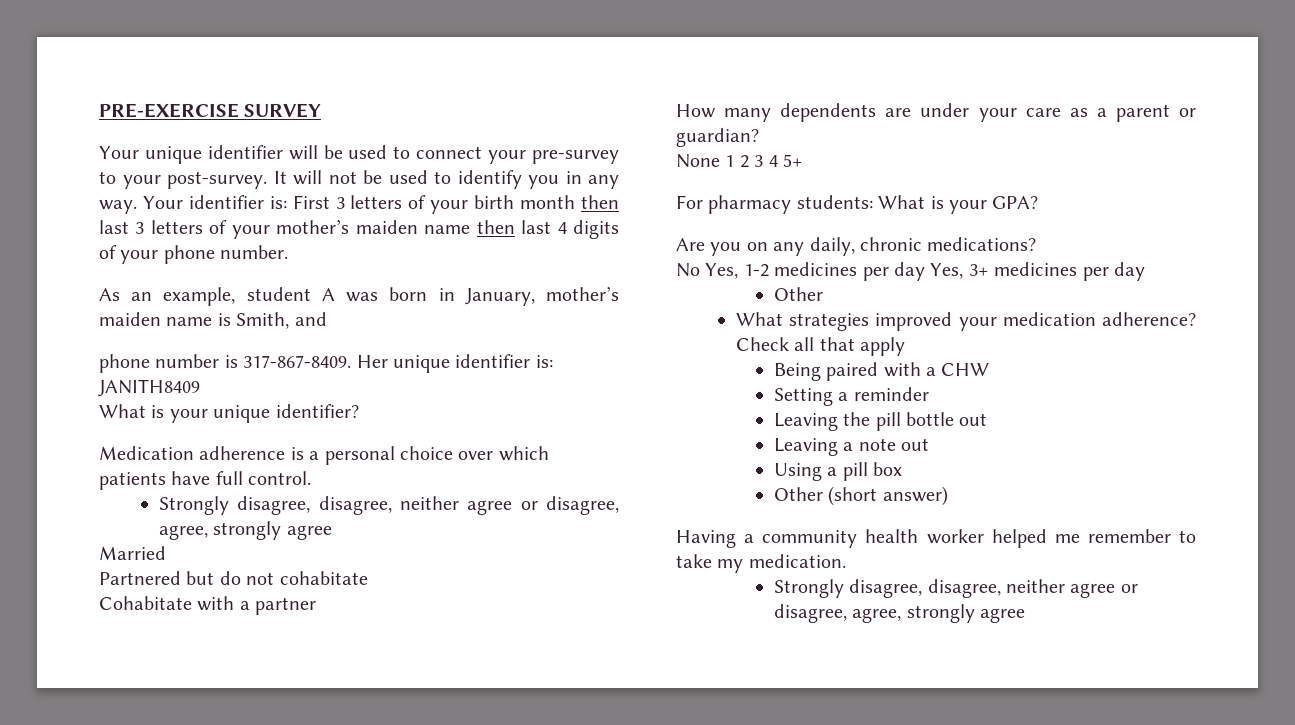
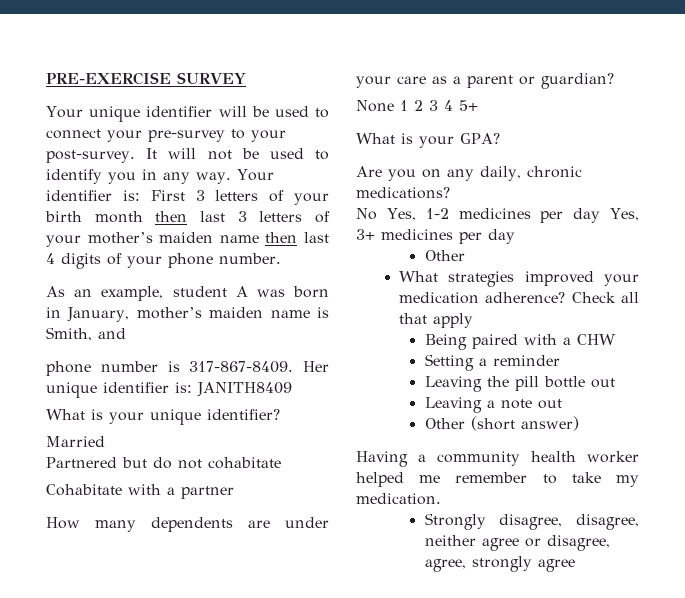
- Medication adherence is a personal choice over which patients have full control.
- Strongly disagree, disagree, neither agree or disagree, agree, strongly agree
- For pharmacy students: What is your GPA?
+ What is your GPA?
- Using a pill box

